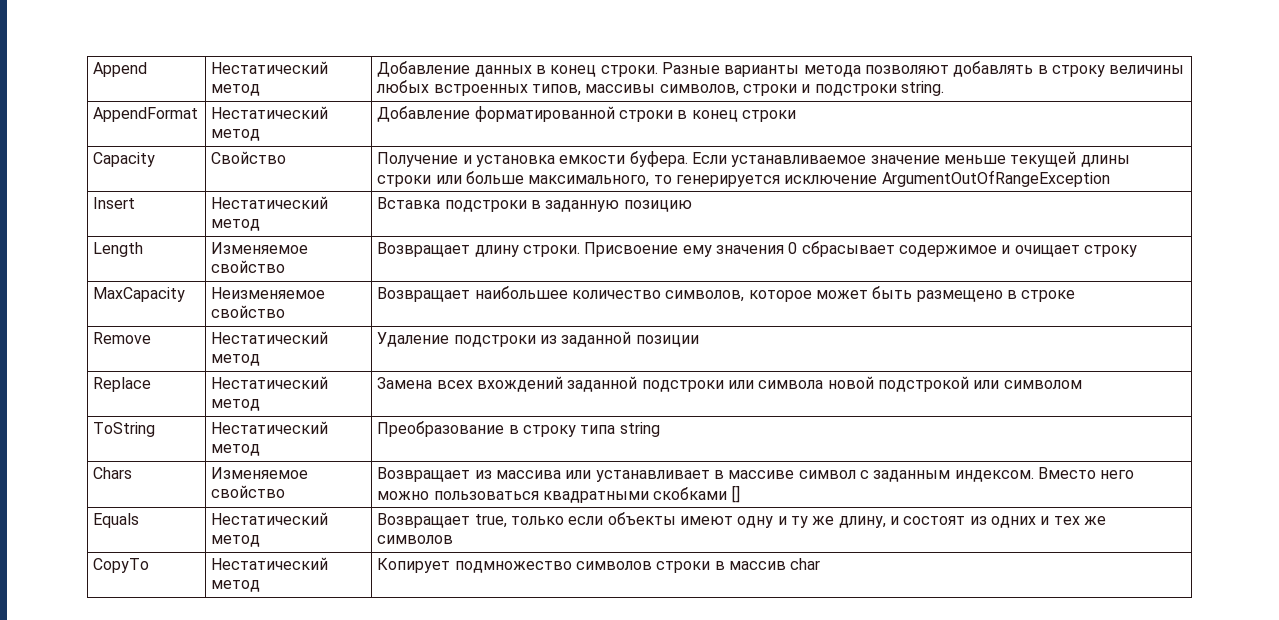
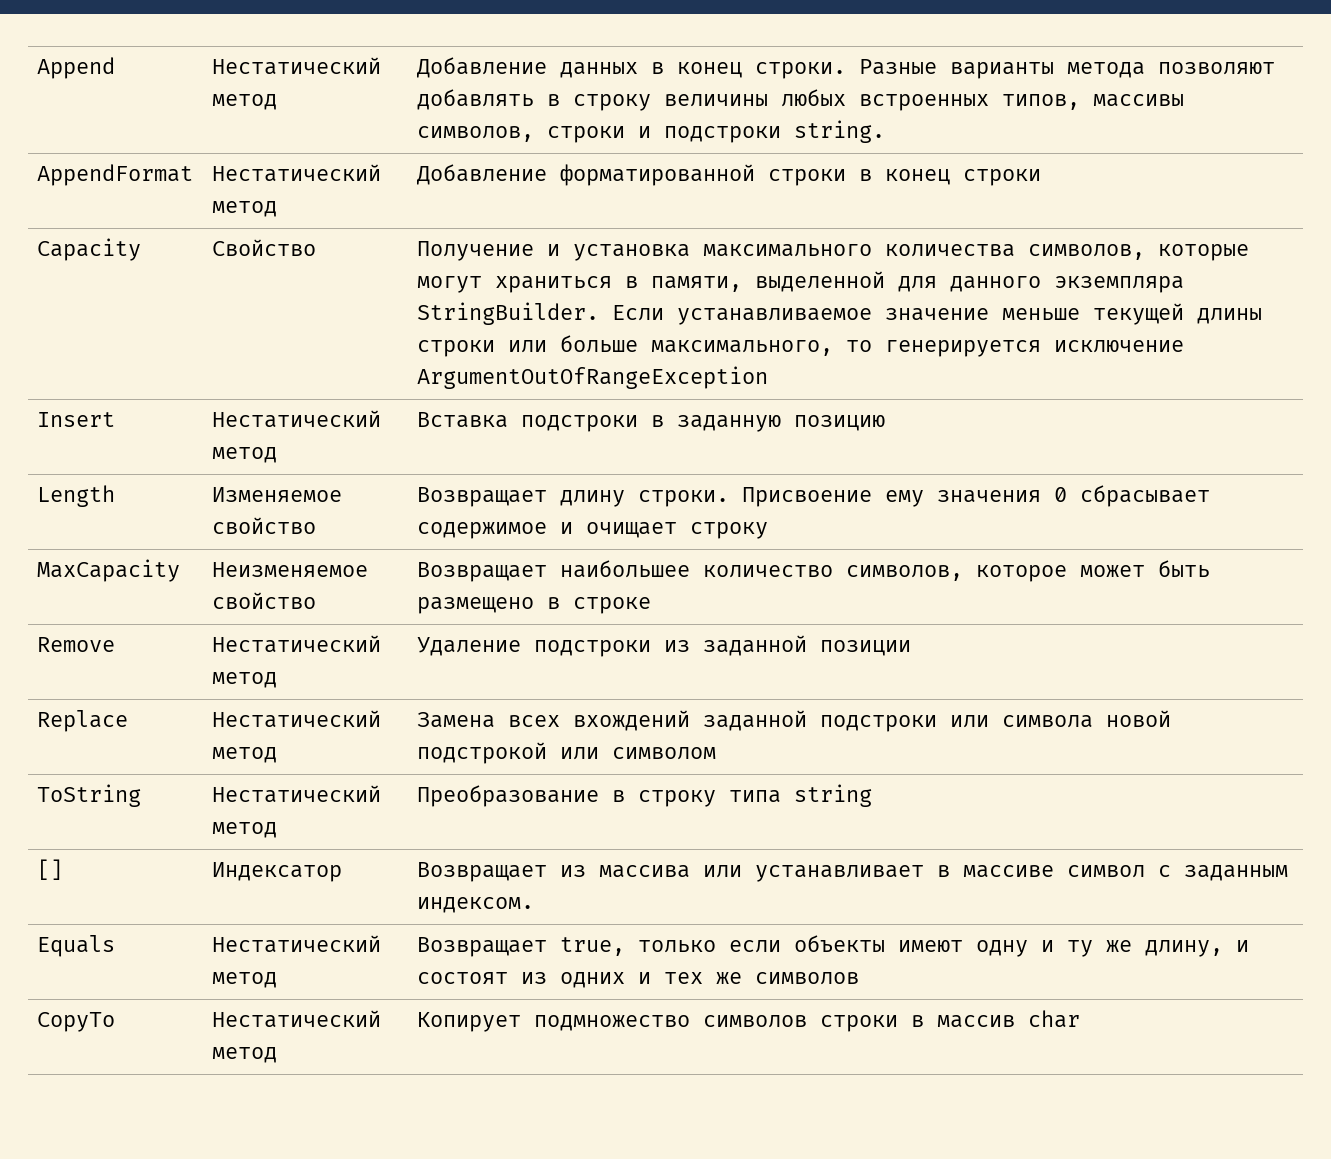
- Capacity | Свойство | Получение и установка емкости буфера. Если устанавливаемое значение меньше текущей длины строки или больше максимального, то генерируется исключение ArgumentOutOfRangeException
+ Capacity | Свойство | Получение и установка максимального количества символов, которые могут храниться в памяти, выделенной для данного экземпляра StringBuilder. Если устанавливаемое значение меньше текущей длины строки или больше максимального, то генерируется исключение ArgumentOutOfRangeException
- Chars | Изменяемое свойство | Возвращает из массива или устанавливает в массиве символ с заданным индексом. Вместо него можно пользоваться квадратными скобками []
+ [] | Индексатор | Возвращает из массива или устанавливает в массиве символ с заданным индексом.

